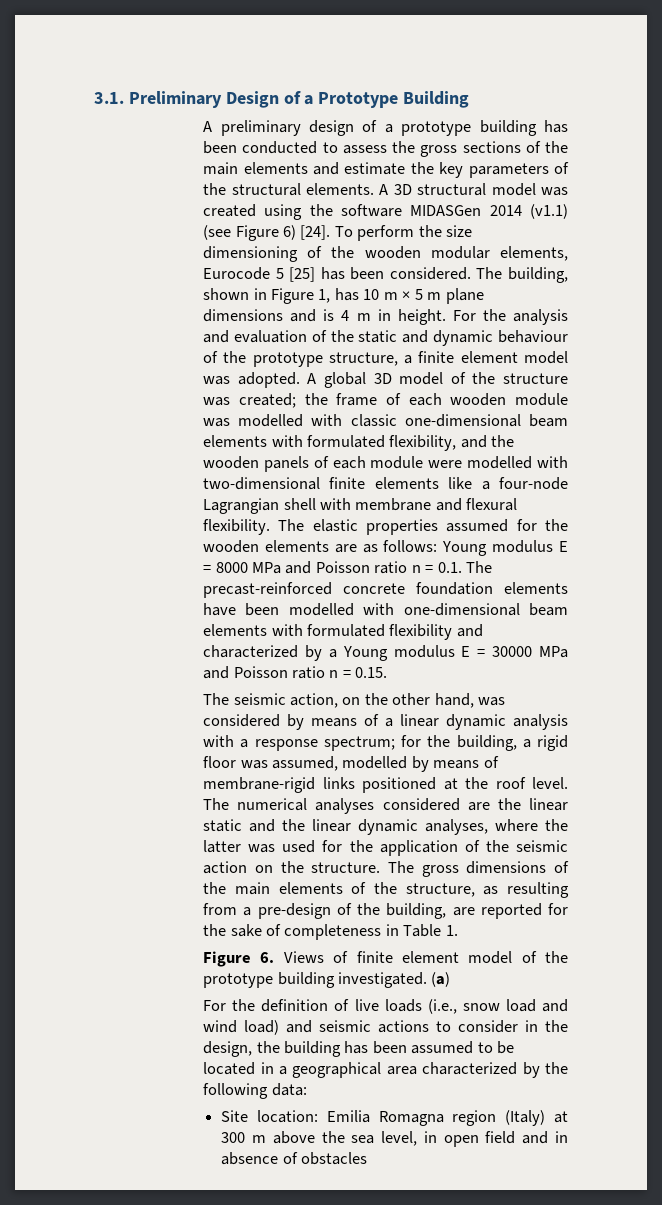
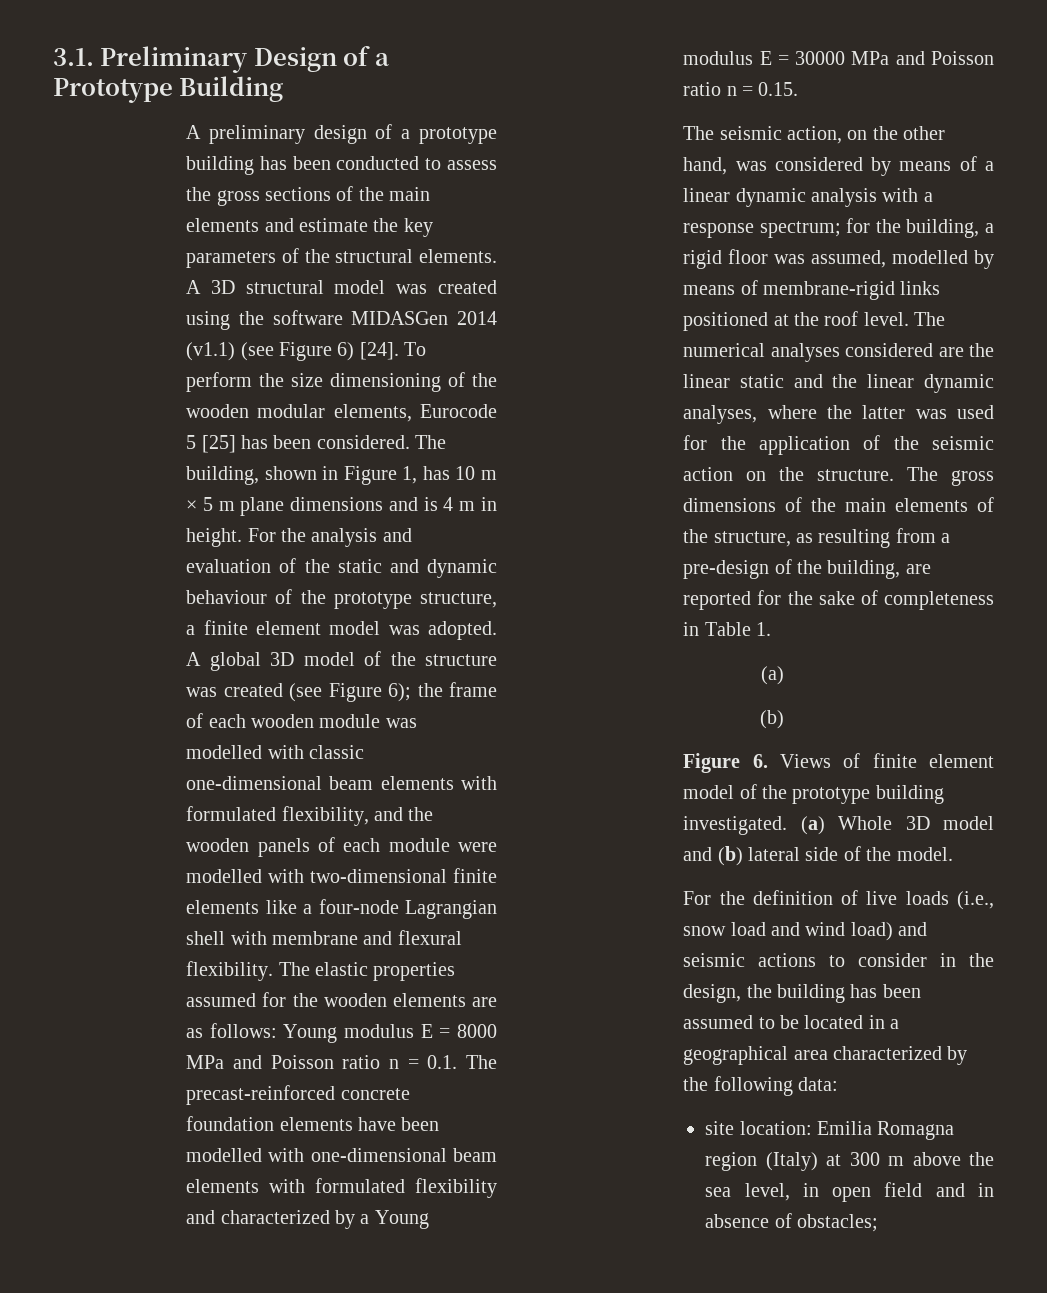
- A global 3D model of the structure was created; the frame of each wooden module was modelled with classic one-dimensional beam elements with formulated flexibility, and the wooden panels of each module were modelled with two-dimensional finite elements like a four-node Lagrangian shell with membrane and flexural flexibility.
+ A global 3D model of the structure was created (see Figure 6); the frame of each wooden module was modelled with classic one-dimensional beam elements with formulated flexibility, and the wooden panels of each module were modelled with two-dimensional finite elements like a four-node Lagrangian shell with membrane and flexural flexibility.
  The gross dimensions of the main elements of the structure, as resulting from a pre-design of the building, are reported for the sake of completeness in Table 1.
+ (a)
+ (b)
- (a)
+ (a) Whole 3D model and (b) lateral side of the model.
- Site location: Emilia Romagna region (Italy) at 300 m above the sea level, in open field and in absence of obstacles
+ site location: Emilia Romagna region (Italy) at 300 m above the sea level, in open field and in absence of obstacles;

